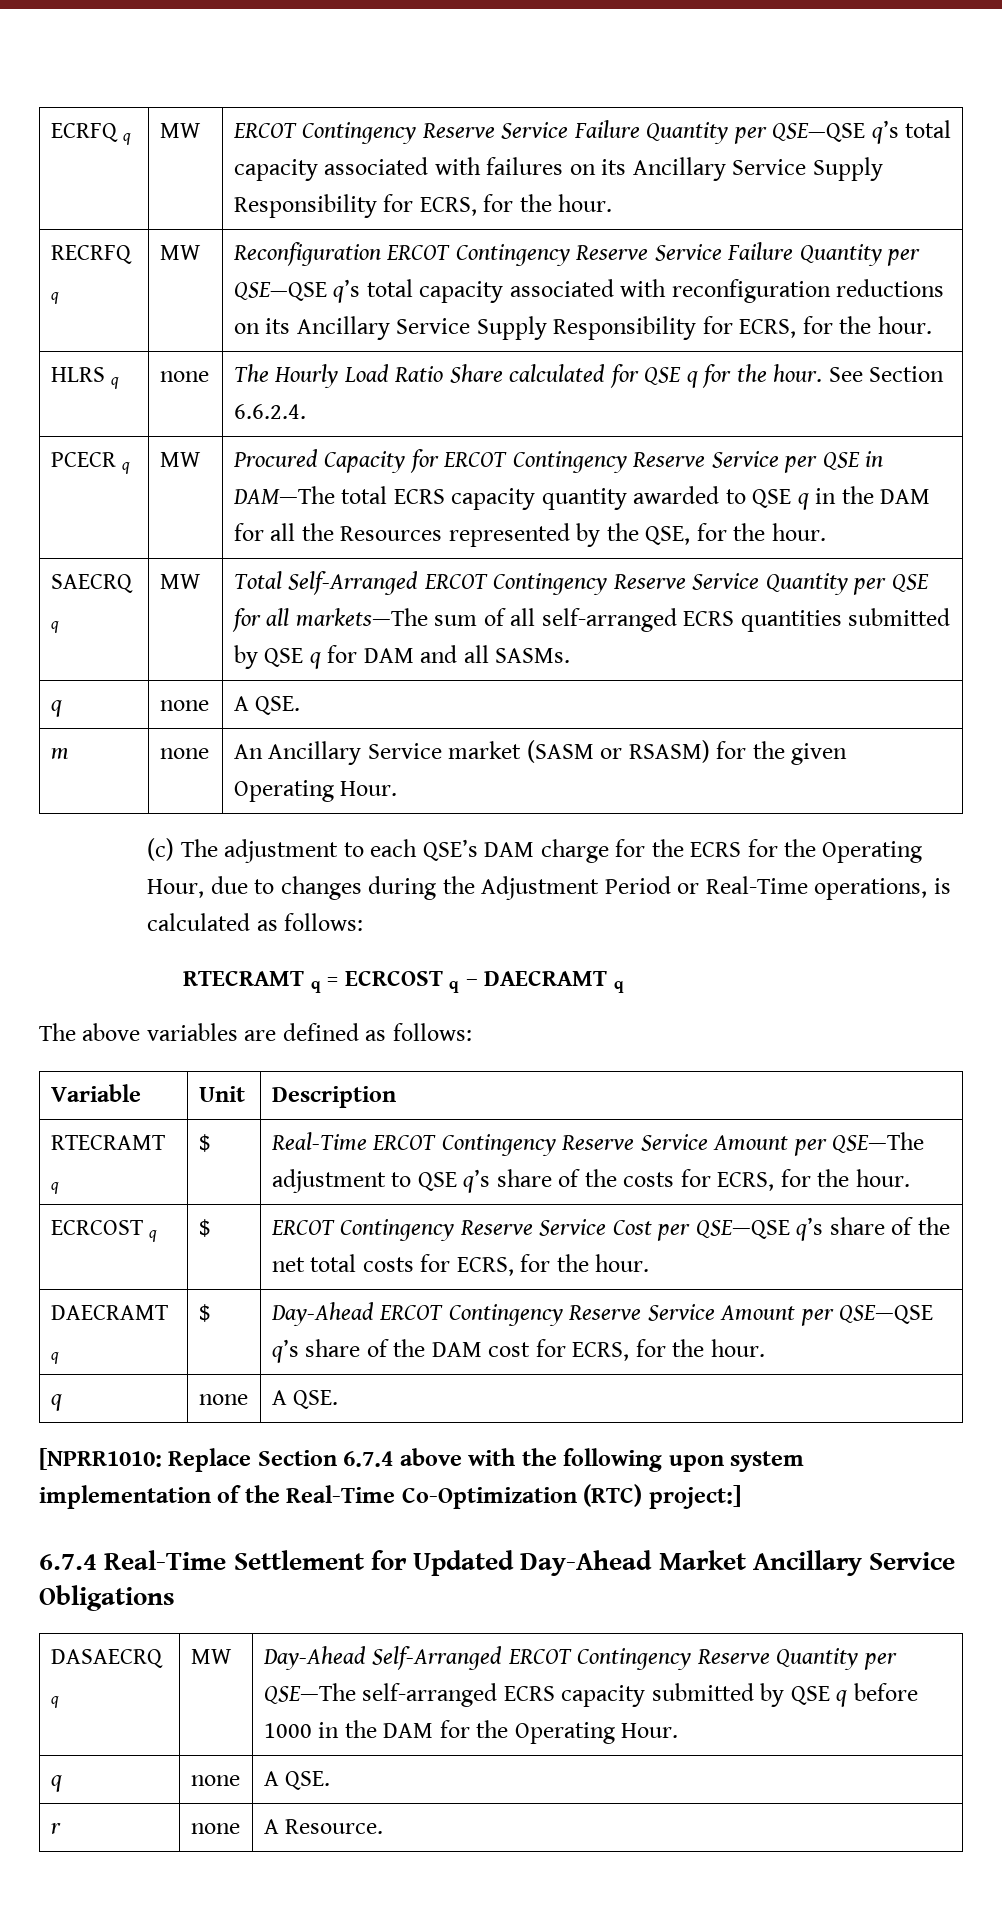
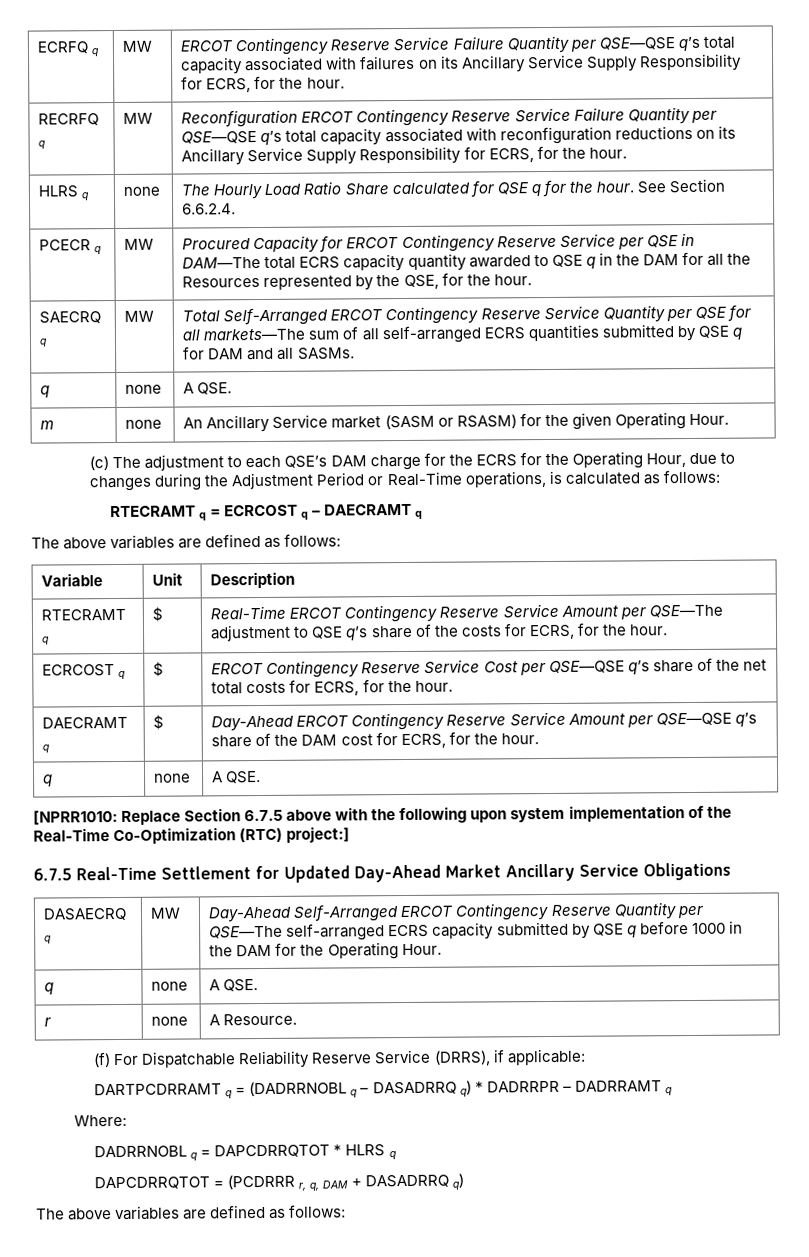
- [NPRR1010: Replace Section 6.7.4 above with the following upon system implementation of the Real-Time Co-Optimization (RTC) project:]
+ [NPRR1010: Replace Section 6.7.5 above with the following upon system implementation of the Real-Time Co-Optimization (RTC) project:]
- 6.7.4 Real-Time Settlement for Updated Day-Ahead Market Ancillary Service Obligations
+ 6.7.5 Real-Time Settlement for Updated Day-Ahead Market Ancillary Service Obligations
+ (f) For Dispatchable Reliability Reserve Service (DRRS), if applicable:
+ DARTPCDRRAMT q = (DADRRNOBL q – DASADRRQ q) * DADRRPR – DADRRAMT q
+ Where:
+ DADRRNOBL q = DAPCDRRQTOT * HLRS q
+ DAPCDRRQTOT = (PCDRRR r, q, DAM + DASADRRQ q)
+ The above variables are defined as follows:

